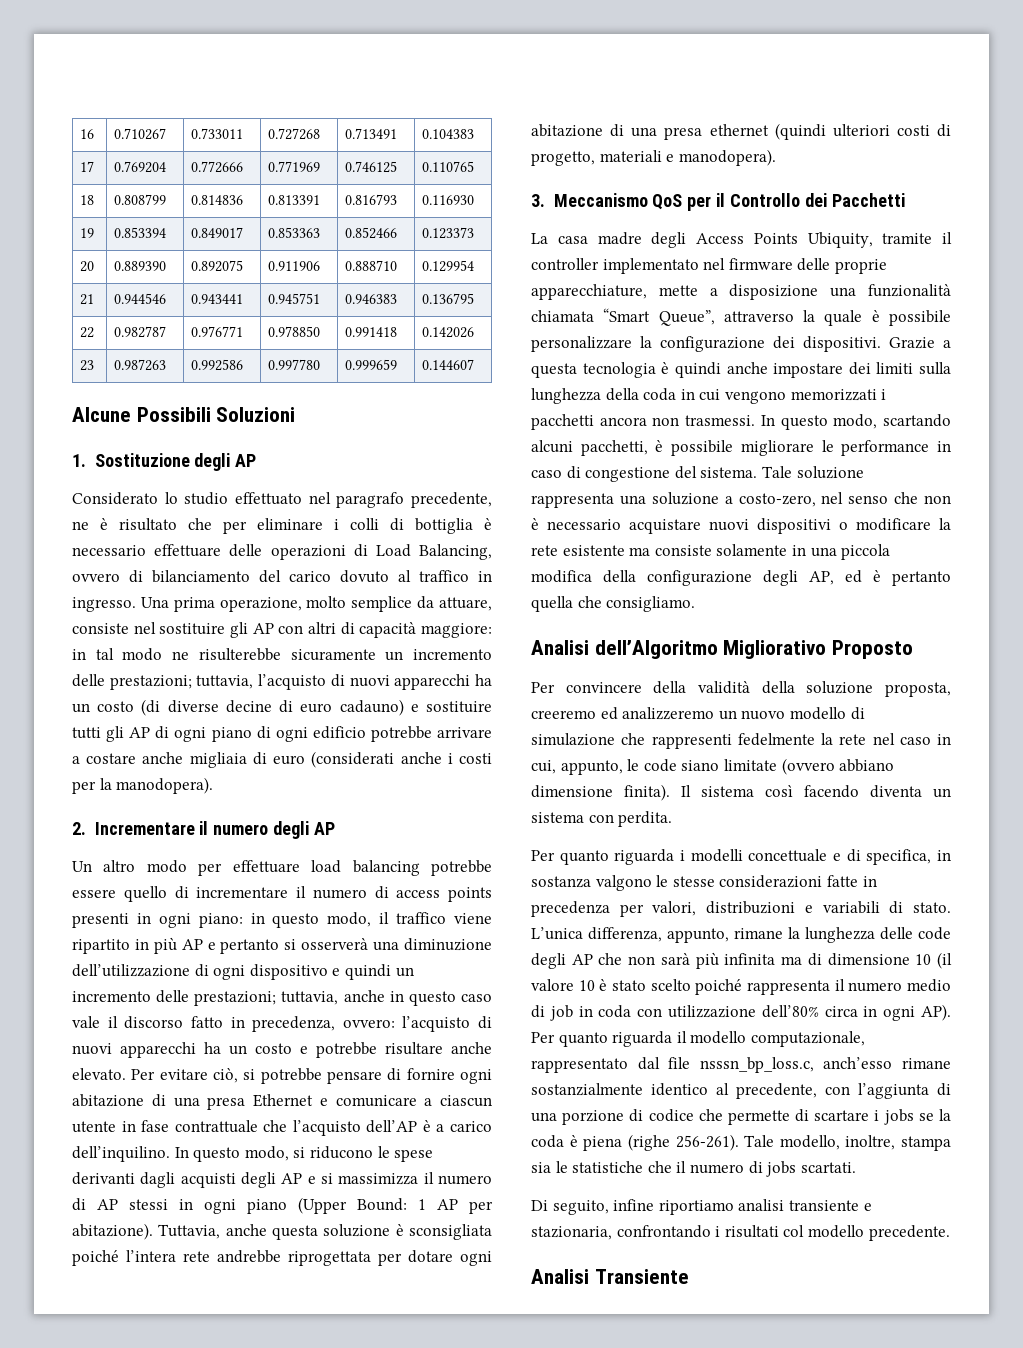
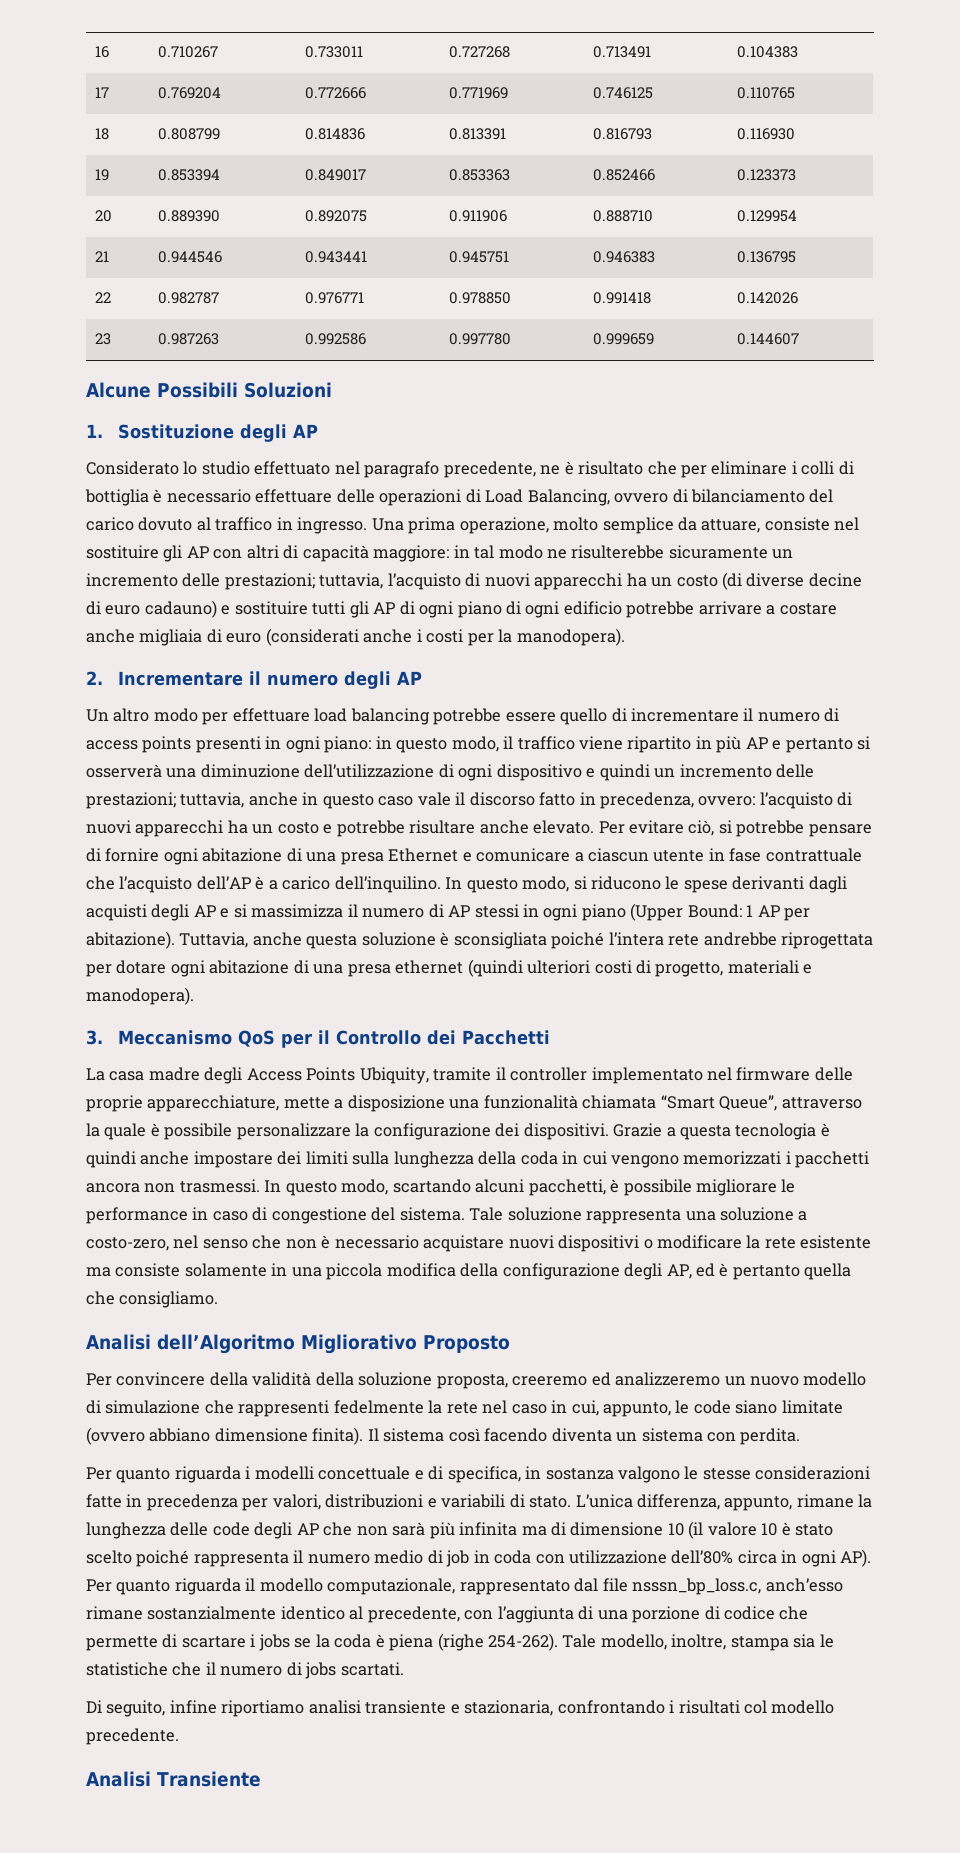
- L’unica differenza, appunto, rimane la lunghezza delle code degli AP che non sarà più infinita ma di dimensione 10 (il valore 10 è stato scelto poiché rappresenta il numero medio di job in coda con utilizzazione dell’80% circa in ogni AP). Per quanto riguarda il modello computazionale, rappresentato dal file nsssn_bp_loss.c, anch’esso rimane sostanzialmente identico al precedente, con l’aggiunta di una porzione di codice che permette di scartare i jobs se la coda è piena (righe 256-261).
+ L’unica differenza, appunto, rimane la lunghezza delle code degli AP che non sarà più infinita ma di dimensione 10 (il valore 10 è stato scelto poiché rappresenta il numero medio di job in coda con utilizzazione dell’80% circa in ogni AP). Per quanto riguarda il modello computazionale, rappresentato dal file nsssn_bp_loss.c, anch’esso rimane sostanzialmente identico al precedente, con l’aggiunta di una porzione di codice che permette di scartare i jobs se la coda è piena (righe 254-262).

